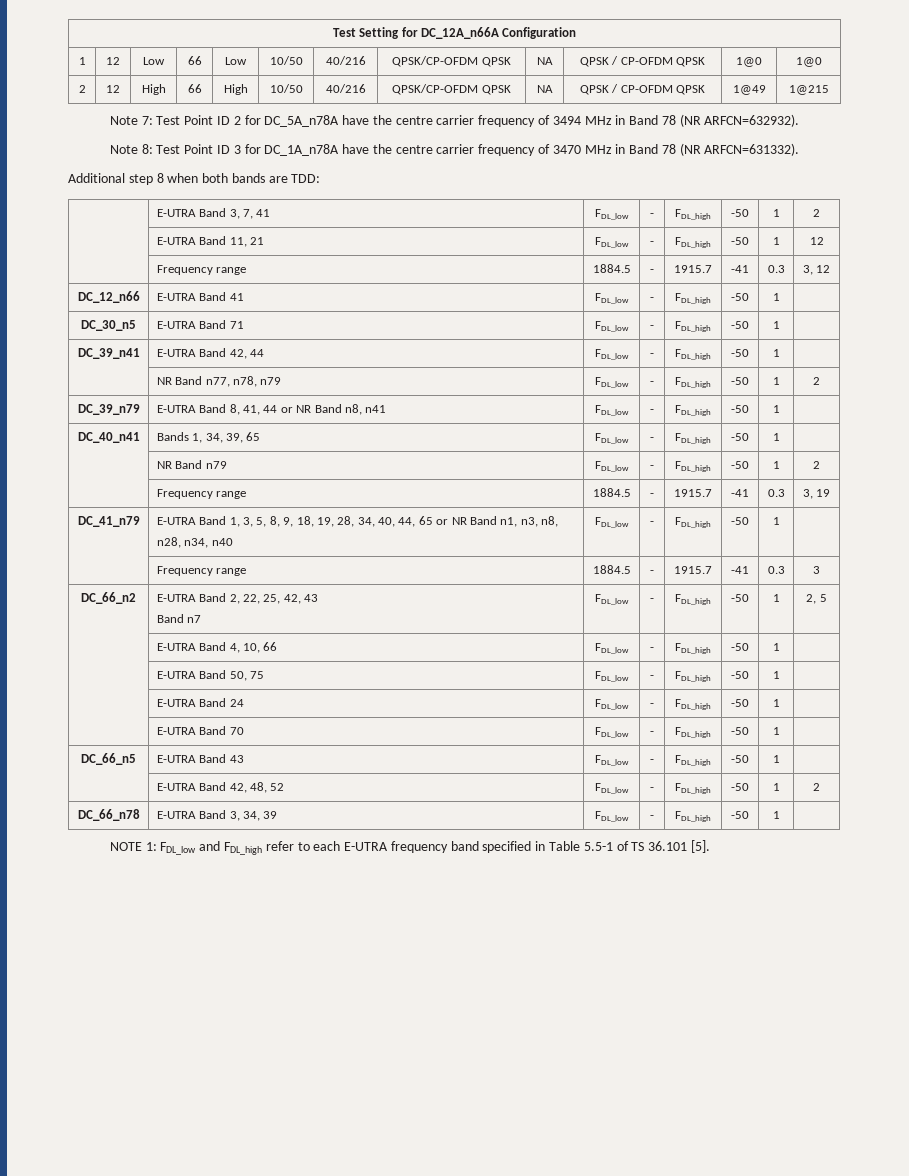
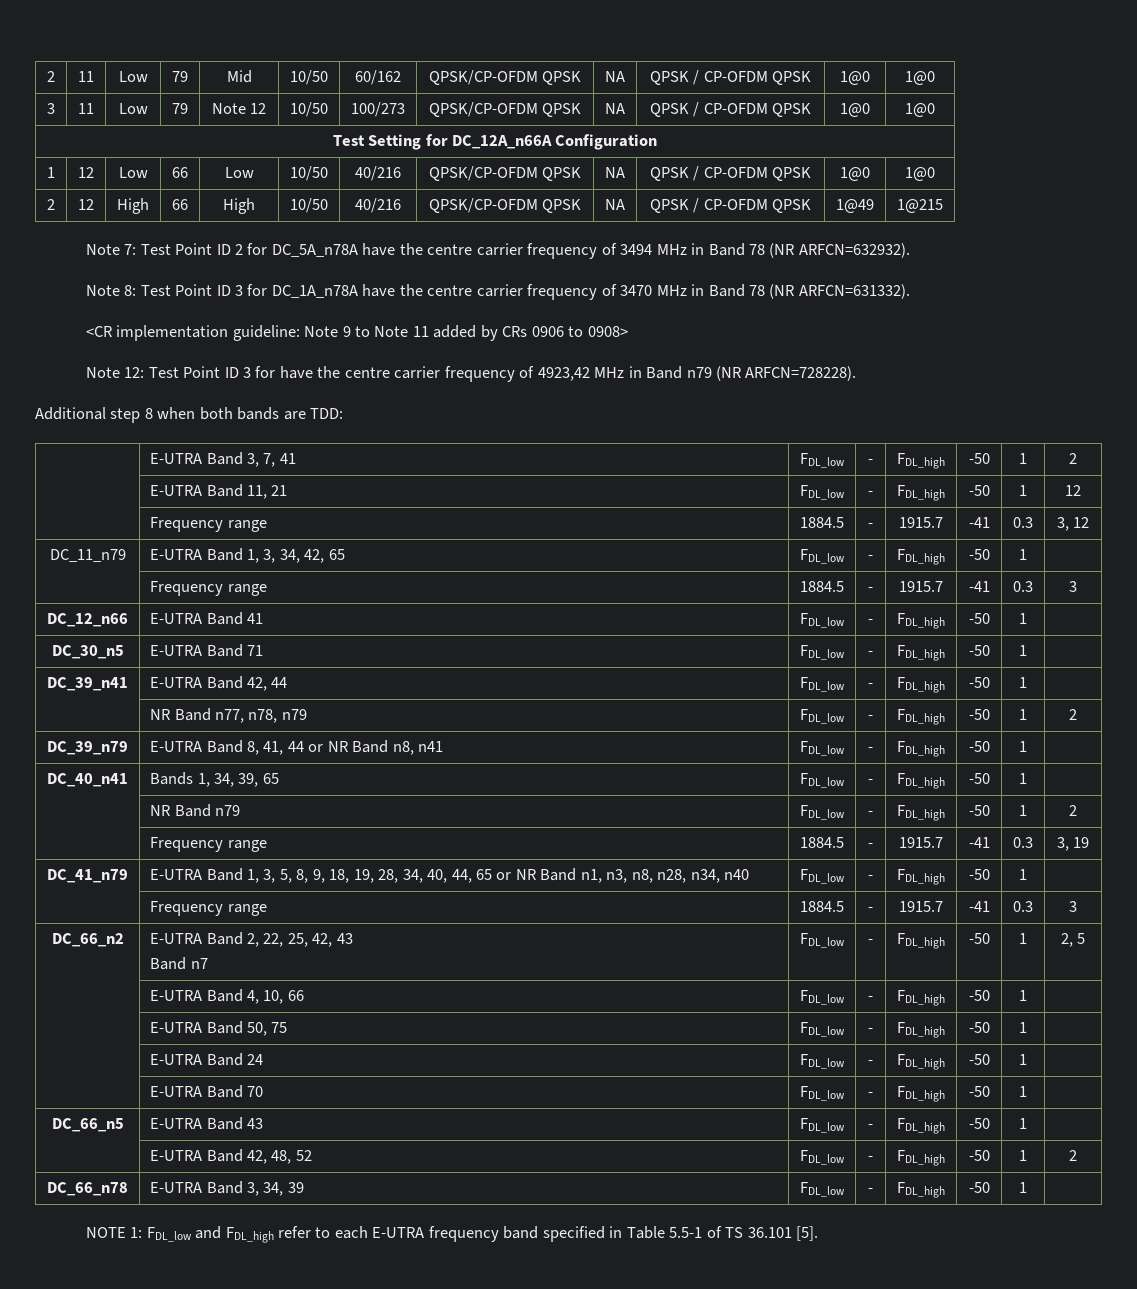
+ 2 | 11 | Low | 79 | Mid | 10/50 | 60/162 | QPSK/CP-OFDM QPSK | NA | QPSK / CP-OFDM QPSK | 1@0 | 1@0
+ 3 | 11 | Low | 79 | Note 12 | 10/50 | 100/273 | QPSK/CP-OFDM QPSK | NA | QPSK / CP-OFDM QPSK | 1@0 | 1@0
+ <CR implementation guideline: Note 9 to Note 11 added by CRs 0906 to 0908>
+ Note 12: Test Point ID 3 for have the centre carrier frequency of 4923,42 MHz in Band n79 (NR ARFCN=728228).
+ DC_11_n79 | E-UTRA Band 1, 3, 34, 42, 65 | FDL_low | - | FDL_high | -50 | 1 |
+ | Frequency range | 1884.5 | - | 1915.7 | -41 | 0.3 | 3

